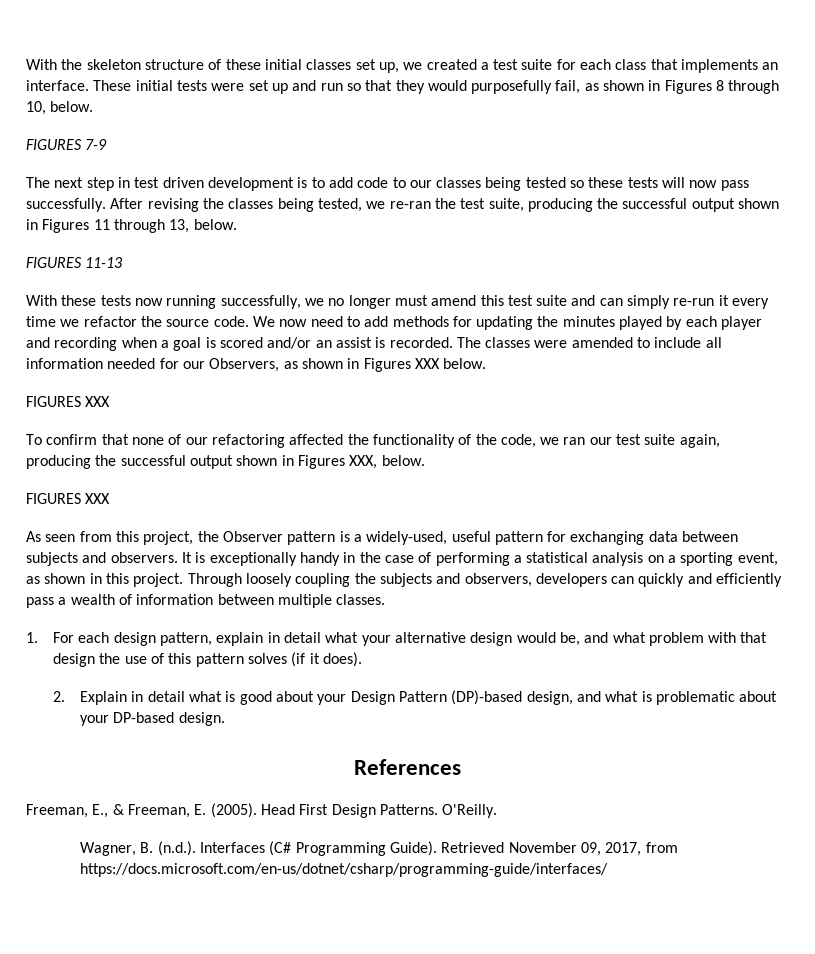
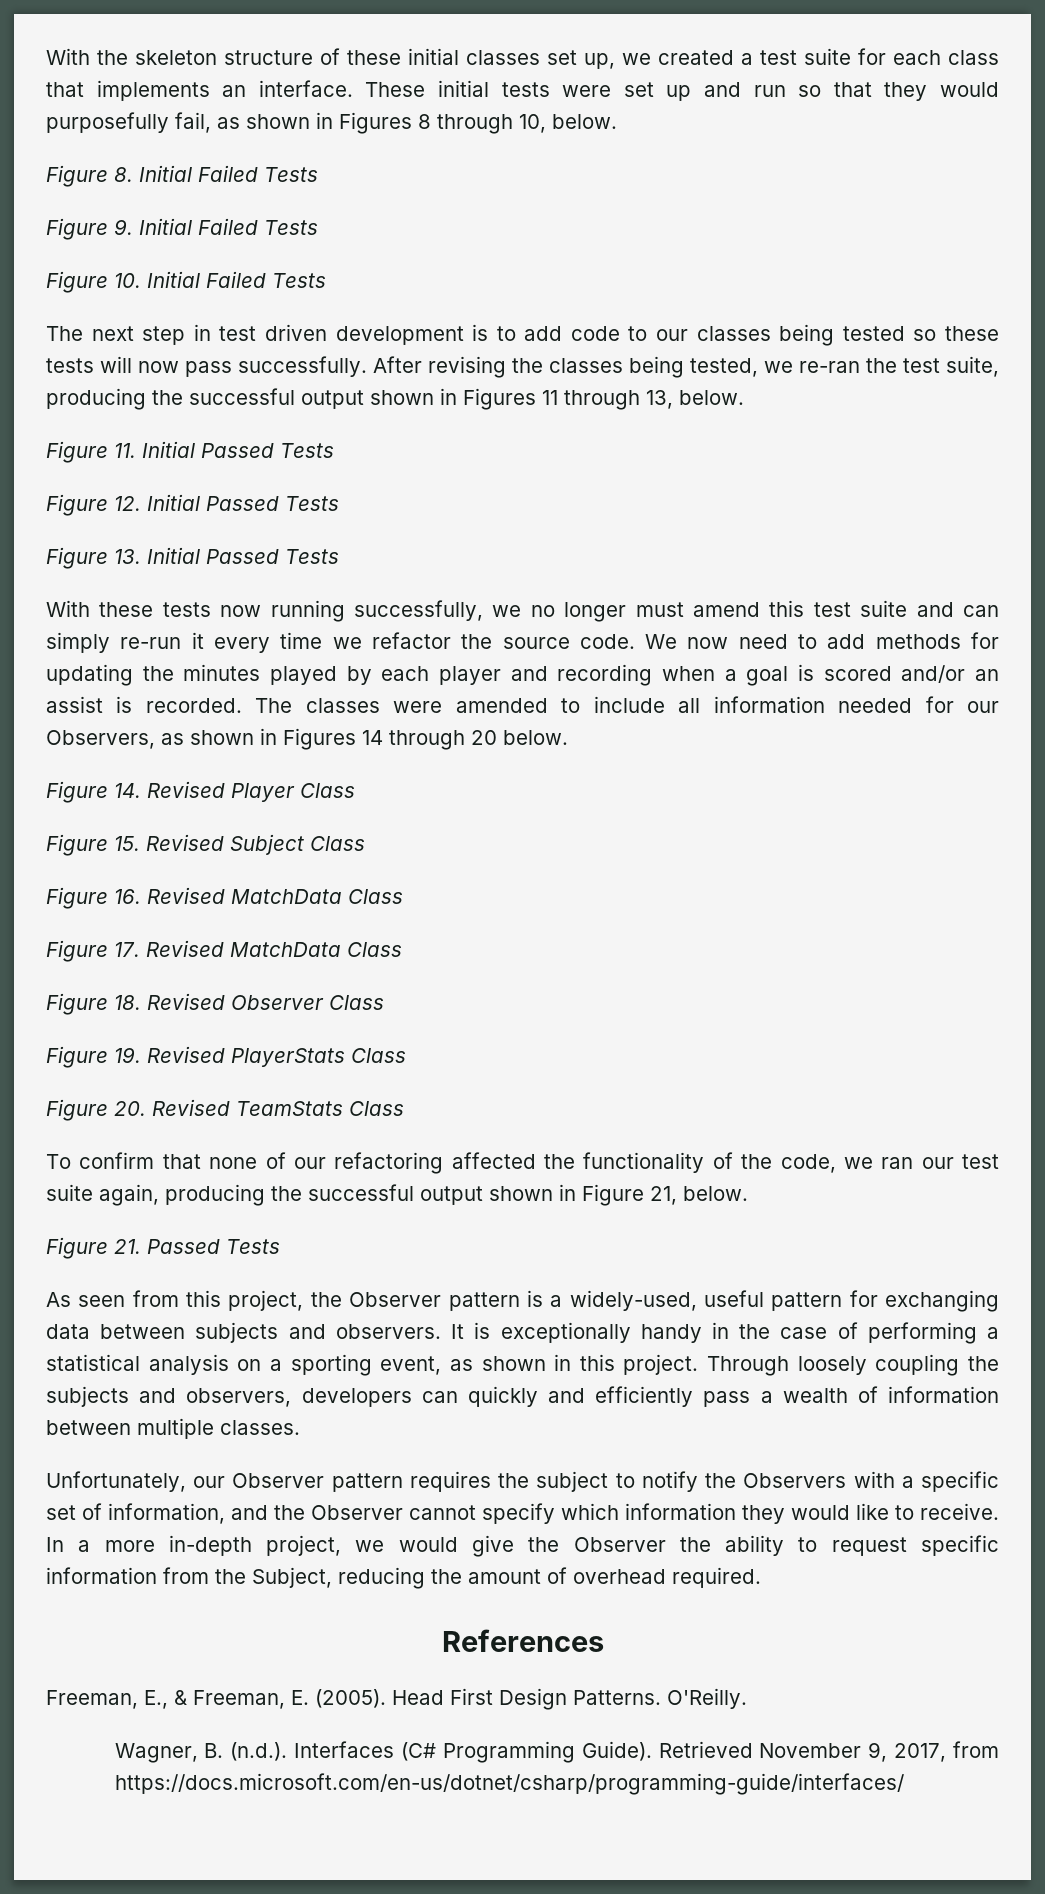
- FIGURES 7-9
+ Figure 8. Initial Failed Tests
+ Figure 9. Initial Failed Tests
+ Figure 10. Initial Failed Tests
- FIGURES 11-13
+ Figure 11. Initial Passed Tests
+ Figure 12. Initial Passed Tests
+ Figure 13. Initial Passed Tests
- The classes were amended to include all information needed for our Observers, as shown in Figures XXX below.
- FIGURES XXX
+ The classes were amended to include all information needed for our Observers, as shown in Figures 14 through 20 below.
+ Figure 14. Revised Player Class
+ Figure 15. Revised Subject Class
+ Figure 16. Revised MatchData Class
+ Figure 17. Revised MatchData Class
+ Figure 18. Revised Observer Class
+ Figure 19. Revised PlayerStats Class
+ Figure 20. Revised TeamStats Class
- To confirm that none of our refactoring affected the functionality of the code, we ran our test suite again, producing the successful output shown in Figures XXX, below.
- FIGURES XXX
+ To confirm that none of our refactoring affected the functionality of the code, we ran our test suite again, producing the successful output shown in Figure 21, below.
+ Figure 21. Passed Tests
- 1. For each design pattern, explain in detail what your alternative design would be, and what problem with that design the use of this pattern solves (if it does).
- 2. Explain in detail what is good about your Design Pattern (DP)-based design, and what is problematic about your DP-based design.
+ Unfortunately, our Observer pattern requires the subject to notify the Observers with a specific set of information, and the Observer cannot specify which information they would like to receive. In a more in-depth project, we would give the Observer the ability to request specific information from the Subject, reducing the amount of overhead required.
- Retrieved November 09, 2017, from https://docs.microsoft.com/en-us/dotnet/csharp/programming-guide/interfaces/
+ Retrieved November 9, 2017, from https://docs.microsoft.com/en-us/dotnet/csharp/programming-guide/interfaces/

